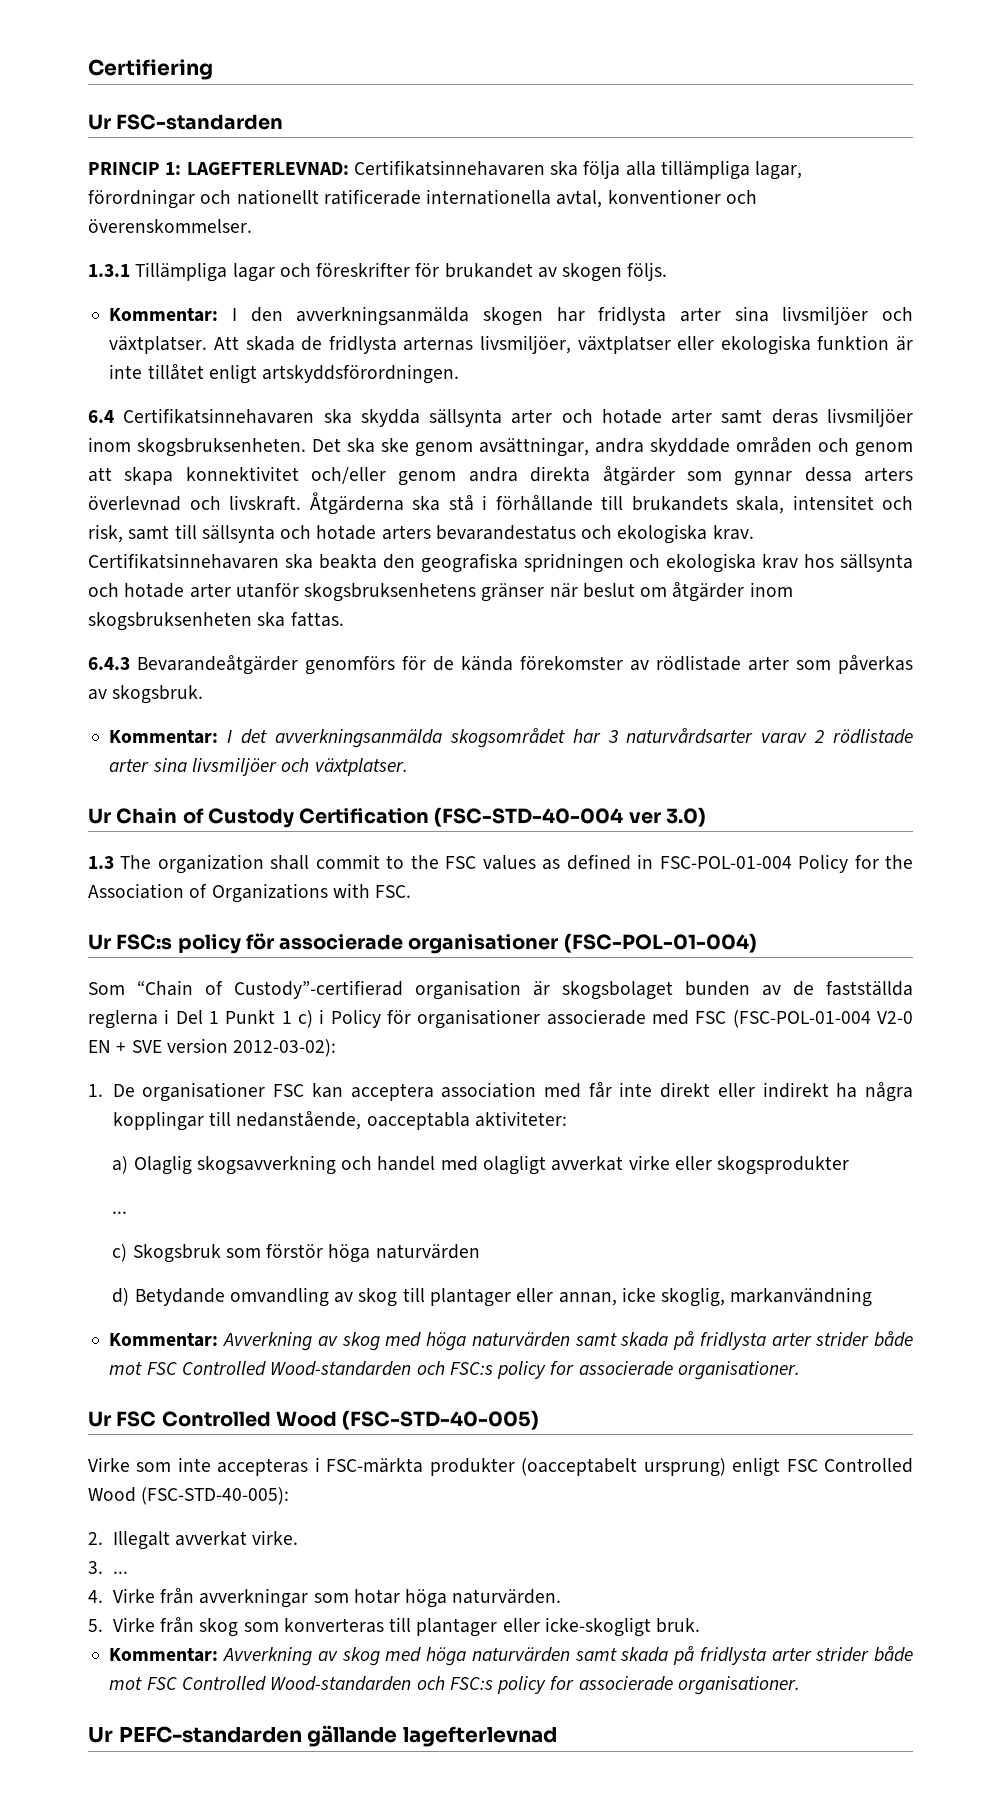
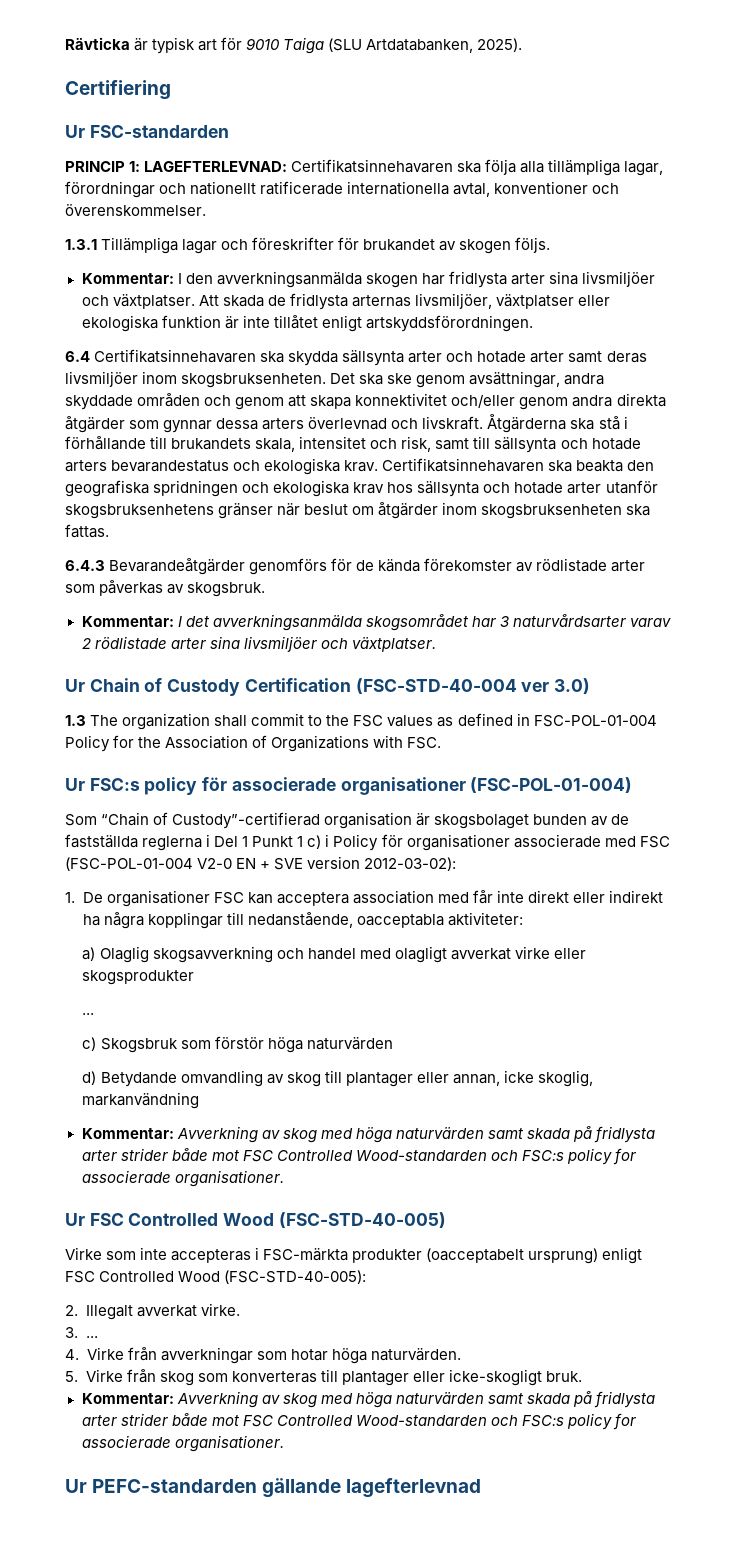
+ Rävticka är typisk art för 9010 Taiga (SLU Artdatabanken, 2025).

